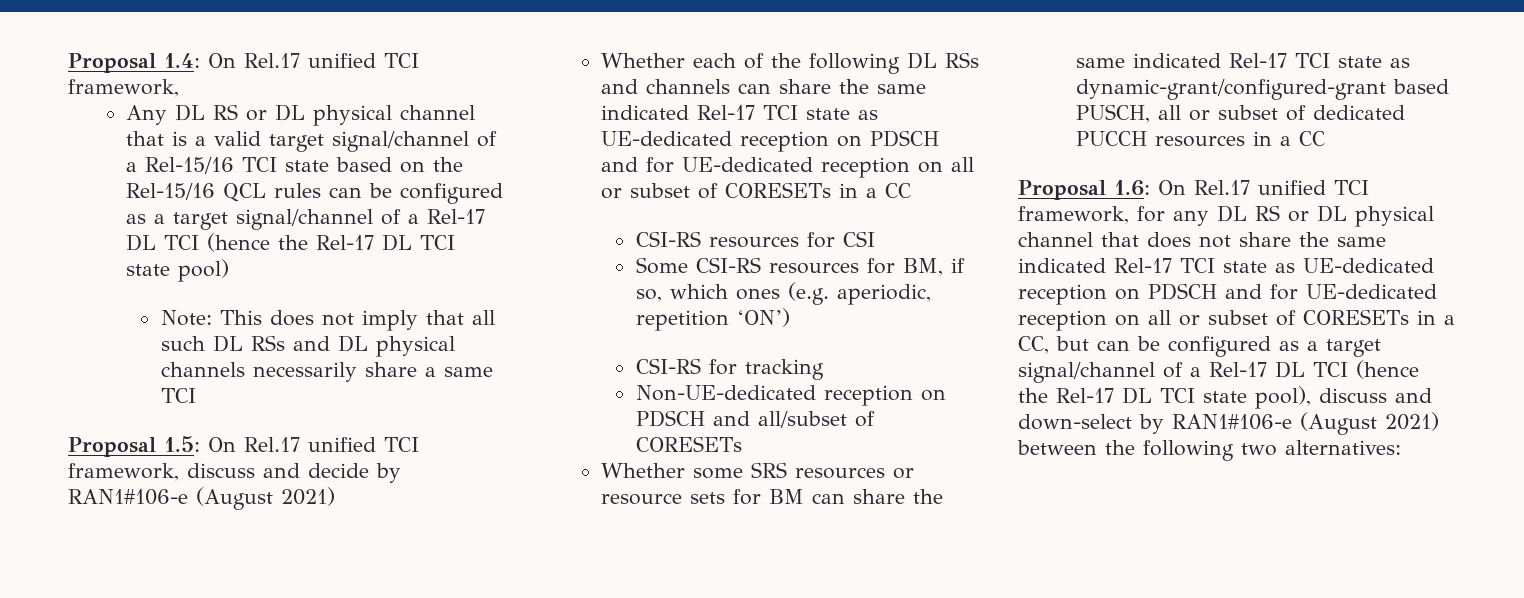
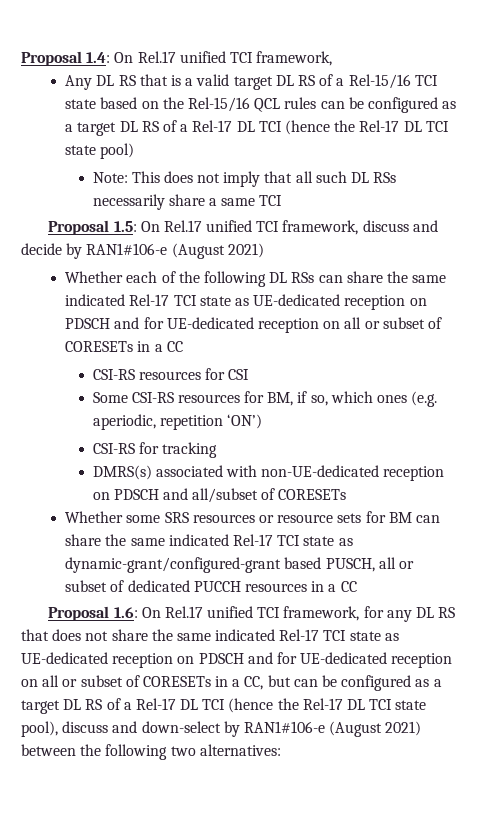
- Any DL RS or DL physical channel that is a valid target signal/channel of a Rel-15/16 TCI state based on the Rel-15/16 QCL rules can be configured as a target signal/channel of a Rel-17 DL TCI (hence the Rel-17 DL TCI state pool)
+ Any DL RS that is a valid target DL RS of a Rel-15/16 TCI state based on the Rel-15/16 QCL rules can be configured as a target DL RS of a Rel-17 DL TCI (hence the Rel-17 DL TCI state pool)
- Note: This does not imply that all such DL RSs and DL physical channels necessarily share a same TCI
+ Note: This does not imply that all such DL RSs necessarily share a same TCI
- Whether each of the following DL RSs and channels can share the same indicated Rel-17 TCI state as UE-dedicated reception on PDSCH and for UE-dedicated reception on all or subset of CORESETs in a CC
+ Whether each of the following DL RSs can share the same indicated Rel-17 TCI state as UE-dedicated reception on PDSCH and for UE-dedicated reception on all or subset of CORESETs in a CC
- Non-UE-dedicated reception on PDSCH and all/subset of CORESETs
+ DMRS(s) associated with non-UE-dedicated reception on PDSCH and all/subset of CORESETs
- On Rel.17 unified TCI framework, for any DL RS or DL physical channel that does not share the same indicated Rel-17 TCI state as UE-dedicated reception on PDSCH and for UE-dedicated reception on all or subset of CORESETs in a CC, but can be configured as a target signal/channel of a Rel-17 DL TCI (hence the Rel-17 DL TCI state pool), discuss and down-select by RAN1#106-e (August 2021) between the following two alternatives:
+ On Rel.17 unified TCI framework, for any DL RS that does not share the same indicated Rel-17 TCI state as UE-dedicated reception on PDSCH and for UE-dedicated reception on all or subset of CORESETs in a CC, but can be configured as a target DL RS of a Rel-17 DL TCI (hence the Rel-17 DL TCI state pool), discuss and down-select by RAN1#106-e (August 2021) between the following two alternatives:

